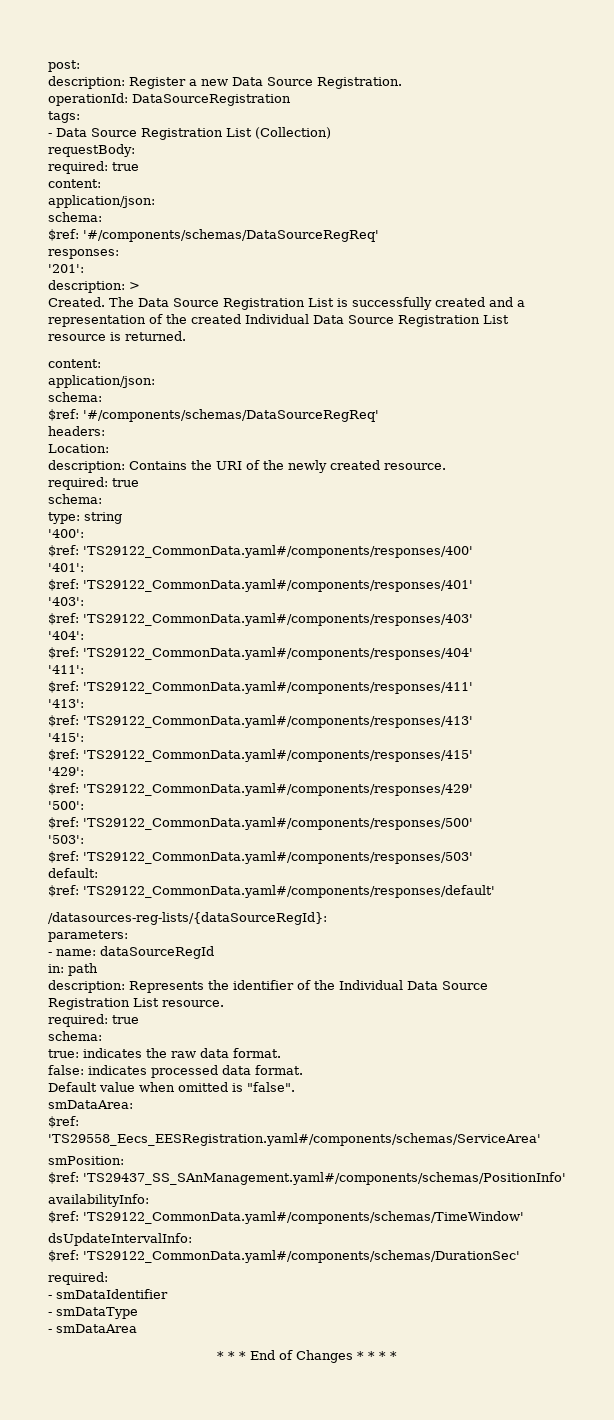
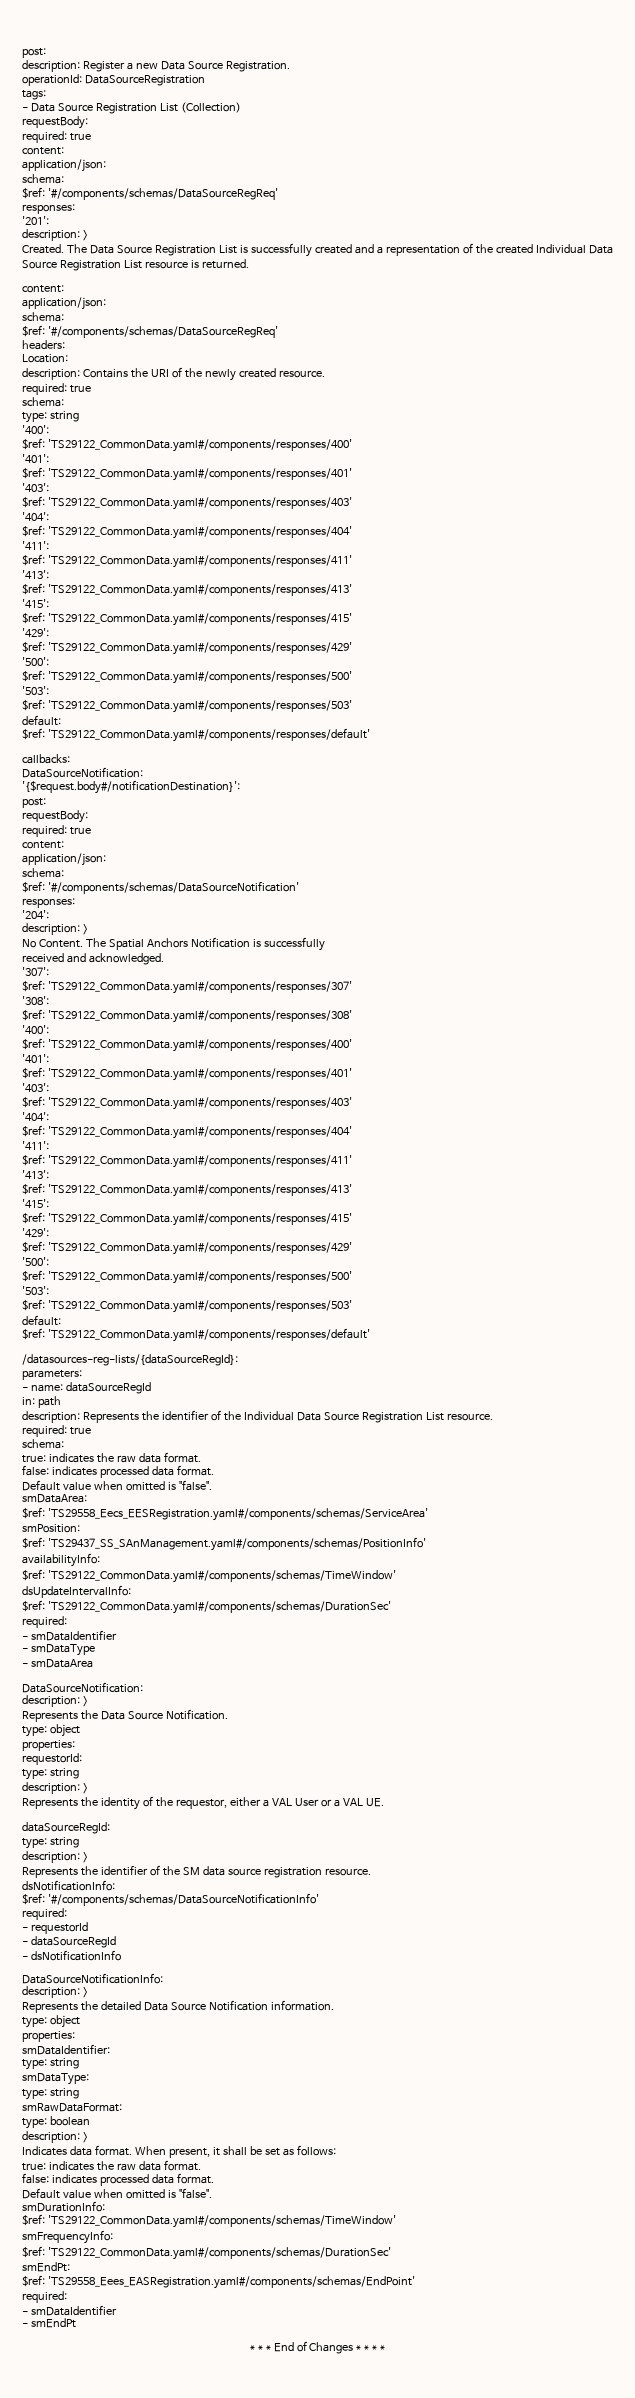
+ callbacks:
+ DataSourceNotification:
+ '{$request.body#/notificationDestination}':
+ post:
+ requestBody:
+ required: true
+ content:
+ application/json:
+ schema:
+ $ref: '#/components/schemas/DataSourceNotification'
+ responses:
+ '204':
+ description: >
+ No Content. The Spatial Anchors Notification is successfully
+ received and acknowledged.
+ '307':
+ $ref: 'TS29122_CommonData.yaml#/components/responses/307'
+ '308':
+ $ref: 'TS29122_CommonData.yaml#/components/responses/308'
+ '400':
+ $ref: 'TS29122_CommonData.yaml#/components/responses/400'
+ '401':
+ $ref: 'TS29122_CommonData.yaml#/components/responses/401'
+ '403':
+ $ref: 'TS29122_CommonData.yaml#/components/responses/403'
+ '404':
+ $ref: 'TS29122_CommonData.yaml#/components/responses/404'
+ '411':
+ $ref: 'TS29122_CommonData.yaml#/components/responses/411'
+ '413':
+ $ref: 'TS29122_CommonData.yaml#/components/responses/413'
+ '415':
+ $ref: 'TS29122_CommonData.yaml#/components/responses/415'
+ '429':
+ $ref: 'TS29122_CommonData.yaml#/components/responses/429'
+ '500':
+ $ref: 'TS29122_CommonData.yaml#/components/responses/500'
+ '503':
+ $ref: 'TS29122_CommonData.yaml#/components/responses/503'
+ default:
+ $ref: 'TS29122_CommonData.yaml#/components/responses/default'
  - smDataArea
+ DataSourceNotification:
+ description: >
+ Represents the Data Source Notification.
+ type: object
+ properties:
+ requestorId:
+ type: string
+ description: >
+ Represents the identity of the requestor, either a VAL User or a VAL UE.
+ dataSourceRegId:
+ type: string
+ description: >
+ Represents the identifier of the SM data source registration resource.
+ dsNotificationInfo:
+ $ref: '#/components/schemas/DataSourceNotificationInfo'
+ required:
+ - requestorId
+ - dataSourceRegId
+ - dsNotificationInfo
+ DataSourceNotificationInfo:
+ description: >
+ Represents the detailed Data Source Notification information.
+ type: object
+ properties:
+ smDataIdentifier:
+ type: string
+ smDataType:
+ type: string
+ smRawDataFormat:
+ type: boolean
+ description: >
+ Indicates data format. When present, it shall be set as follows:
+ true: indicates the raw data format.
+ false: indicates processed data format.
+ Default value when omitted is "false".
+ smDurationInfo:
+ $ref: 'TS29122_CommonData.yaml#/components/schemas/TimeWindow'
+ smFrequencyInfo:
+ $ref: 'TS29122_CommonData.yaml#/components/schemas/DurationSec'
+ smEndPt:
+ $ref: 'TS29558_Eees_EASRegistration.yaml#/components/schemas/EndPoint'
+ required:
+ - smDataIdentifier
+ - smEndPt

